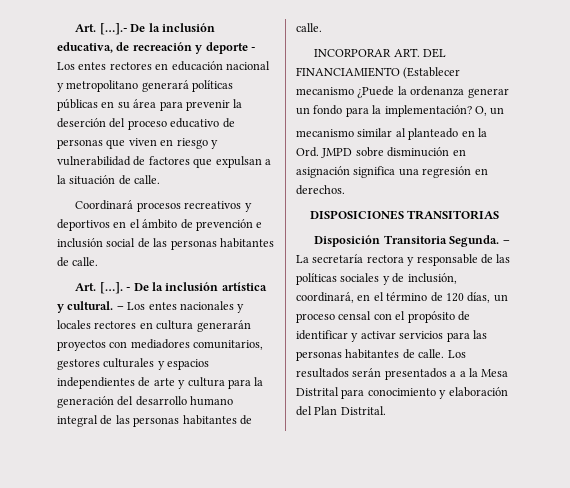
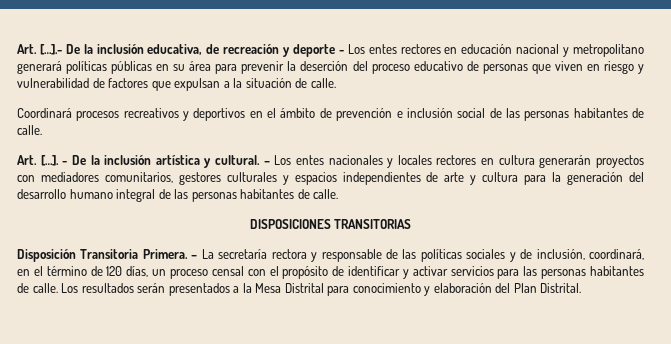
- INCORPORAR ART. DEL FINANCIAMIENTO (Establecer mecanismo ¿Puede la ordenanza generar un fondo para la implementación? O, un
- mecanismo similar al planteado en la Ord. JMPD sobre disminución en asignación significa una regresión en derechos.
- Disposición Transitoria Segunda.
+ Disposición Transitoria Primera.
- Los resultados serán presentados a a la Mesa Distrital para conocimiento y elaboración del Plan Distrital.
+ Los resultados serán presentados a la Mesa Distrital para conocimiento y elaboración del Plan Distrital.

